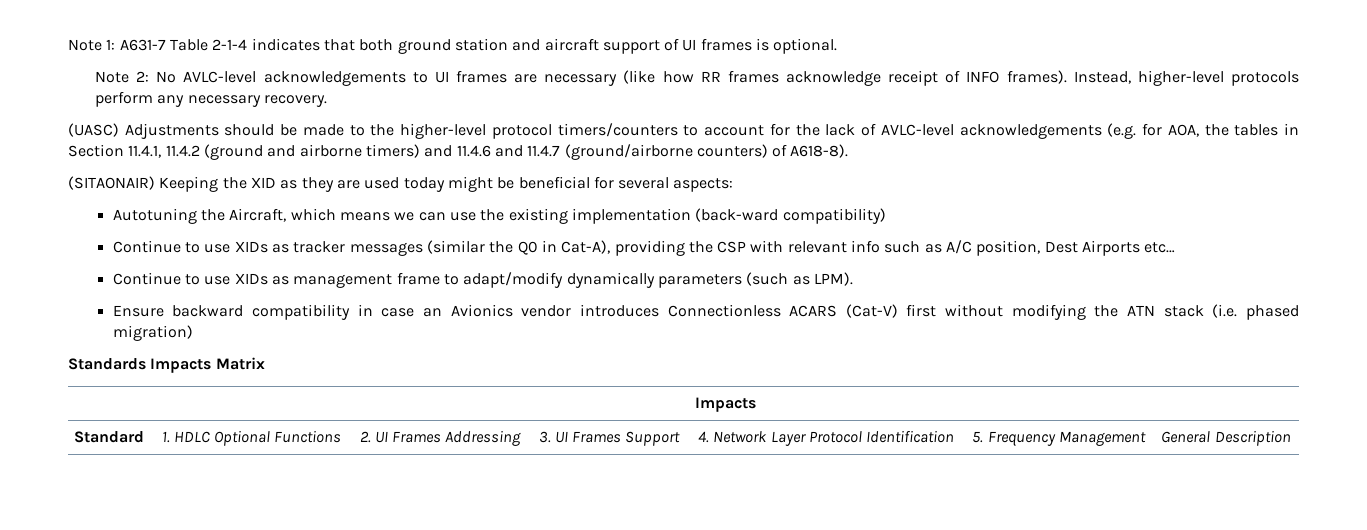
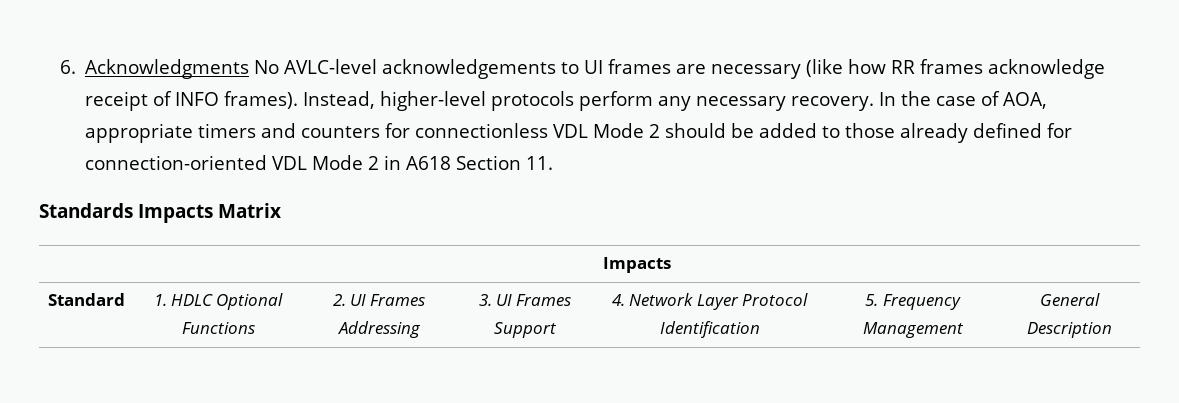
- Note 1: A631-7 Table 2-1-4 indicates that both ground station and aircraft support of UI frames is optional.
- Note 2: No AVLC-level acknowledgements to UI frames are necessary (like how RR frames acknowledge receipt of INFO frames).
+ 6. Acknowledgments No AVLC-level acknowledgements to UI frames are necessary (like how RR frames acknowledge receipt of INFO frames).
- Instead, higher-level protocols perform any necessary recovery.
- (UASC) Adjustments should be made to the higher-level protocol timers/counters to account for the lack of AVLC-level acknowledgements (e.g. for AOA, the tables in Section 11.4.1, 11.4.2 (ground and airborne timers) and 11.4.6 and 11.4.7 (ground/airborne counters) of A618-8).
- (SITAONAIR) Keeping the XID as they are used today might be beneficial for several aspects:
- Autotuning the Aircraft, which means we can use the existing implementation (back-ward compatibility)
- Continue to use XIDs as tracker messages (similar the Q0 in Cat-A), providing the CSP with relevant info such as A/C position, Dest Airports etc…
- Continue to use XIDs as management frame to adapt/modify dynamically parameters (such as LPM).
- Ensure backward compatibility in case an Avionics vendor introduces Connectionless ACARS (Cat-V) first without modifying the ATN stack (i.e. phased migration)
+ Instead, higher-level protocols perform any necessary recovery. In the case of AOA, appropriate timers and counters for connectionless VDL Mode 2 should be added to those already defined for connection-oriented VDL Mode 2 in A618 Section 11.

